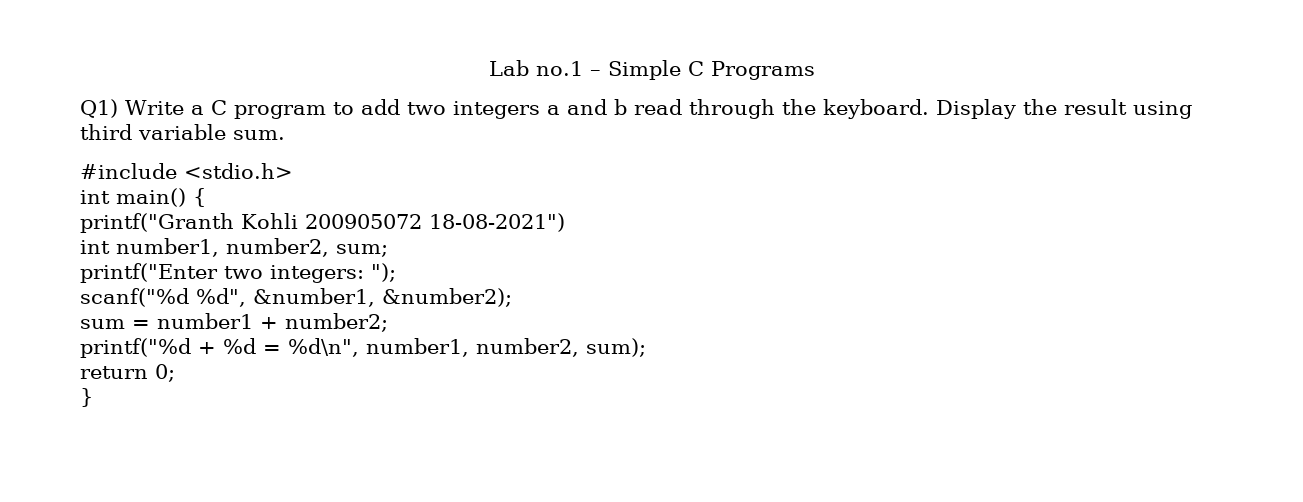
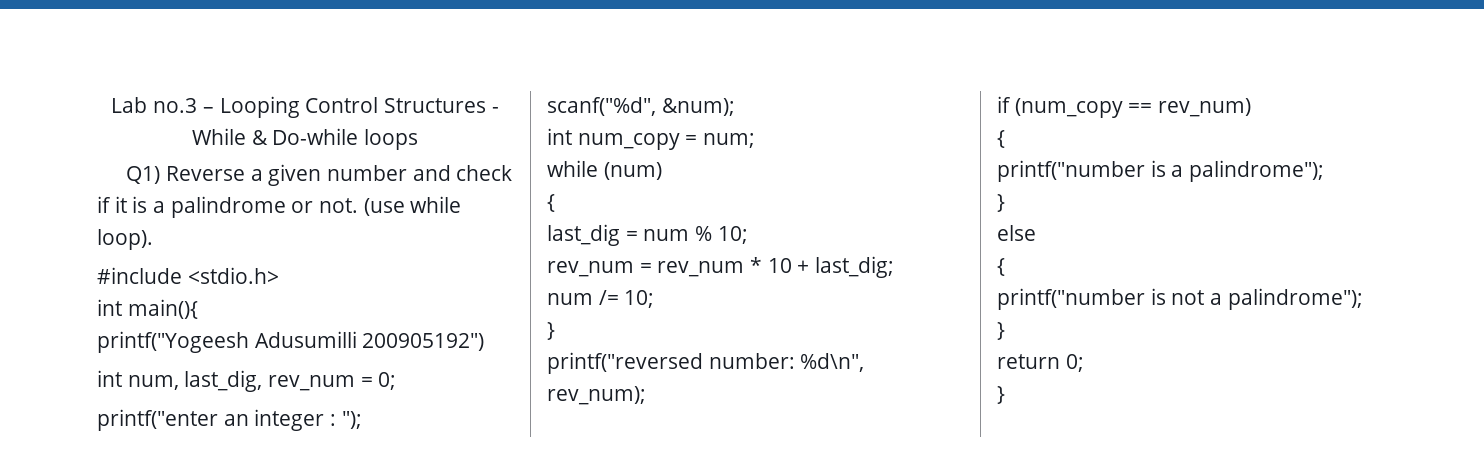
- Lab no.1 – Simple C Programs
- Q1) Write a C program to add two integers a and b read through the keyboard. Display the result using third variable sum.
+ Lab no.3 – Looping Control Structures - While & Do-while loops
+ Q1) Reverse a given number and check if it is a palindrome or not. (use while loop).
  #include <stdio.h>
- int main() {
- printf("Granth Kohli 200905072 18-08-2021")
- int number1, number2, sum;
- printf("Enter two integers: ");
- scanf("%d %d", &number1, &number2);
- sum = number1 + number2;
- printf("%d + %d = %d\n", number1, number2, sum);
+ int main(){
+ printf("Yogeesh Adusumilli 200905192")
+ int num, last_dig, rev_num = 0;
+ printf("enter an integer : ");
+ scanf("%d", &num);
+ int num_copy = num;
+ while (num)
+ {
+ last_dig = num % 10;
+ rev_num = rev_num * 10 + last_dig;
+ num /= 10;
+ }
+ printf("reversed number: %d\n", rev_num);
+ if (num_copy == rev_num)
+ {
+ printf("number is a palindrome");
+ }
+ else
+ {
+ printf("number is not a palindrome");
+ }

